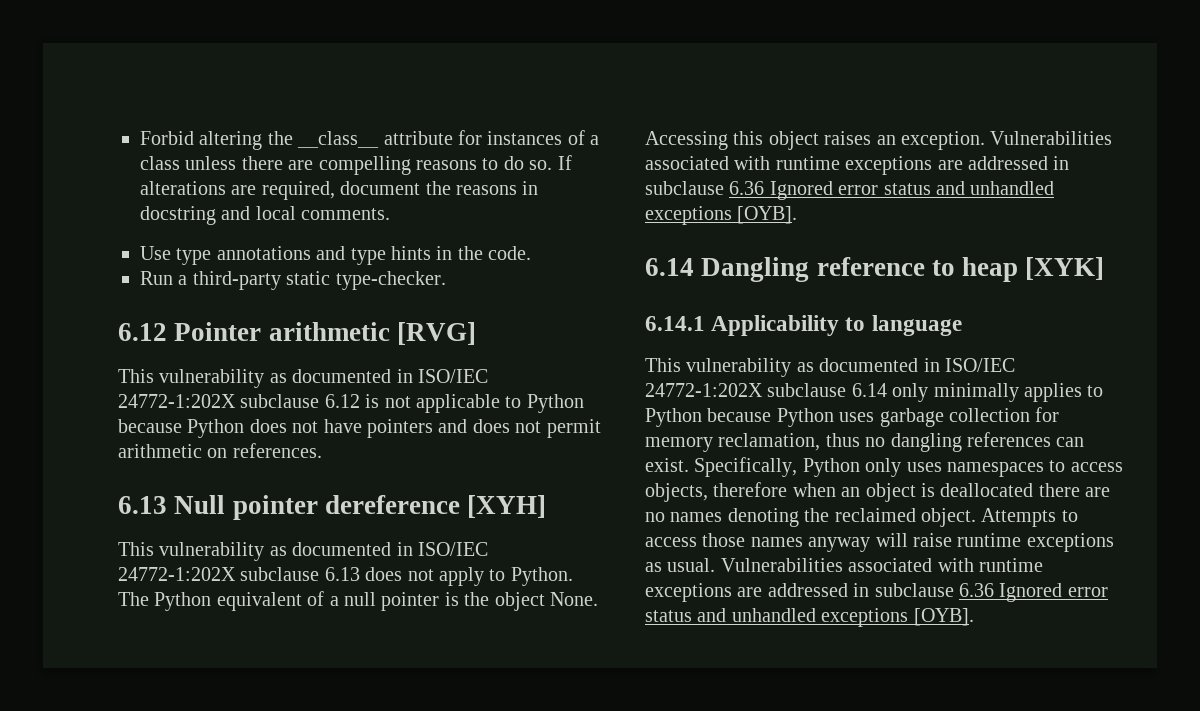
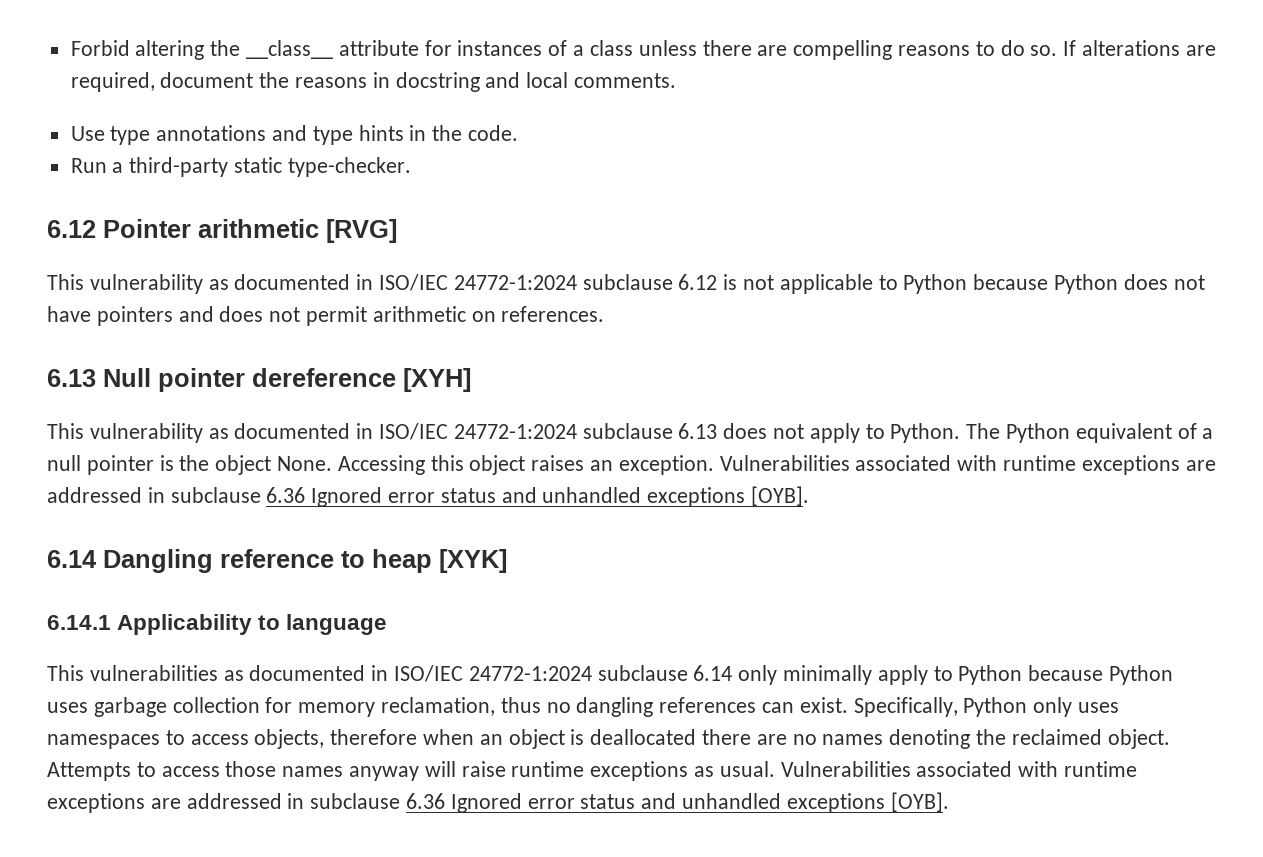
- This vulnerability as documented in ISO/IEC 24772-1:202X subclause 6.12 is not applicable to Python because Python does not have pointers and does not permit arithmetic on references.
+ This vulnerability as documented in ISO/IEC 24772-1:2024 subclause 6.12 is not applicable to Python because Python does not have pointers and does not permit arithmetic on references.
- This vulnerability as documented in ISO/IEC 24772-1:202X subclause 6.13 does not apply to Python.
+ This vulnerability as documented in ISO/IEC 24772-1:2024 subclause 6.13 does not apply to Python.
- This vulnerability as documented in ISO/IEC 24772-1:202X subclause 6.14 only minimally applies to Python because Python uses garbage collection for memory reclamation, thus no dangling references can exist.
+ This vulnerabilities as documented in ISO/IEC 24772-1:2024 subclause 6.14 only minimally apply to Python because Python uses garbage collection for memory reclamation, thus no dangling references can exist.

